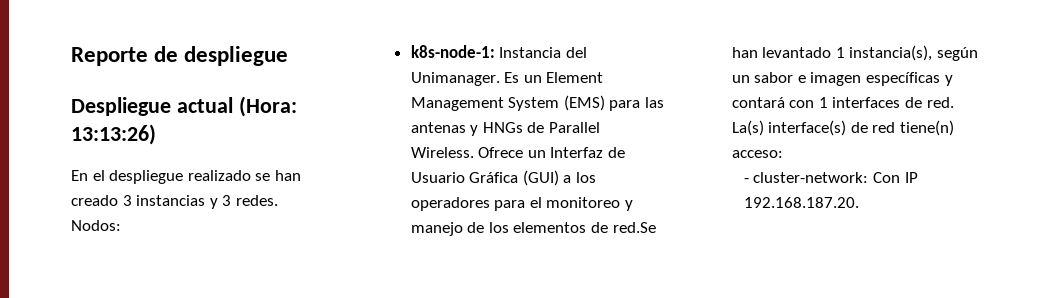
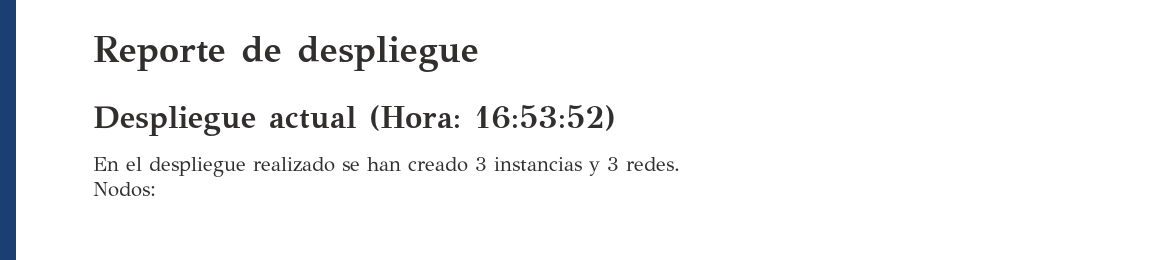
- Despliegue actual (Hora: 13:13:26)
+ Despliegue actual (Hora: 16:53:52)
- k8s-node-1: Instancia del Unimanager. Es un Element Management System (EMS) para las antenas y HNGs de Parallel Wireless. Ofrece un Interfaz de Usuario Gráfica (GUI) a los operadores para el monitoreo y manejo de los elementos de red.Se han levantado 1 instancia(s), según un sabor e imagen específicas y contará con 1 interfaces de red. La(s) interface(s) de red tiene(n) acceso:
- - cluster-network: Con IP 192.168.187.20.

